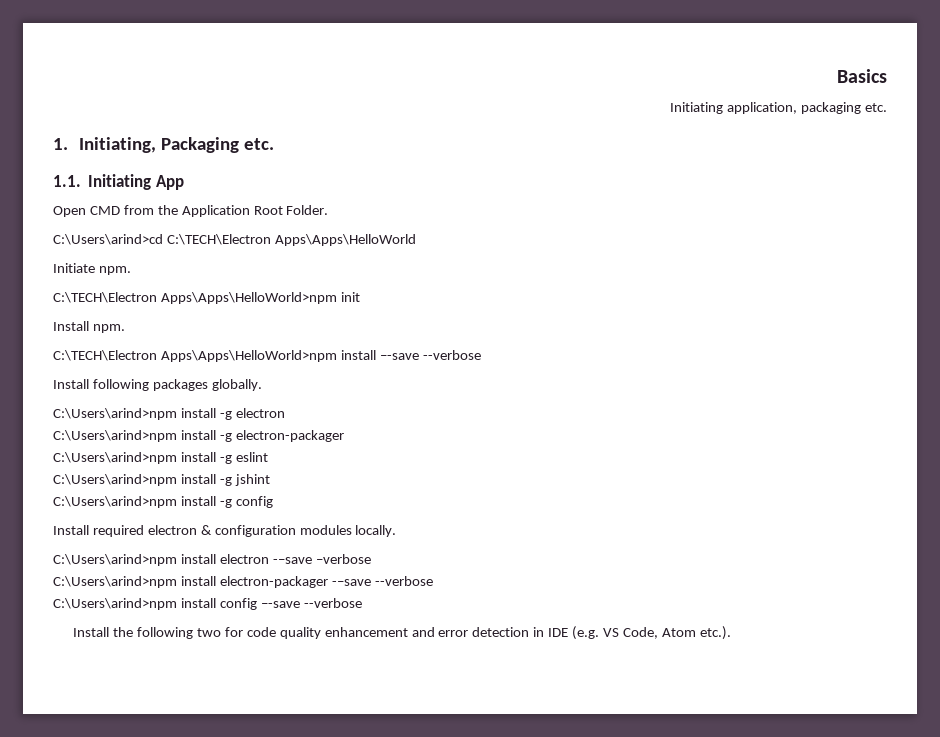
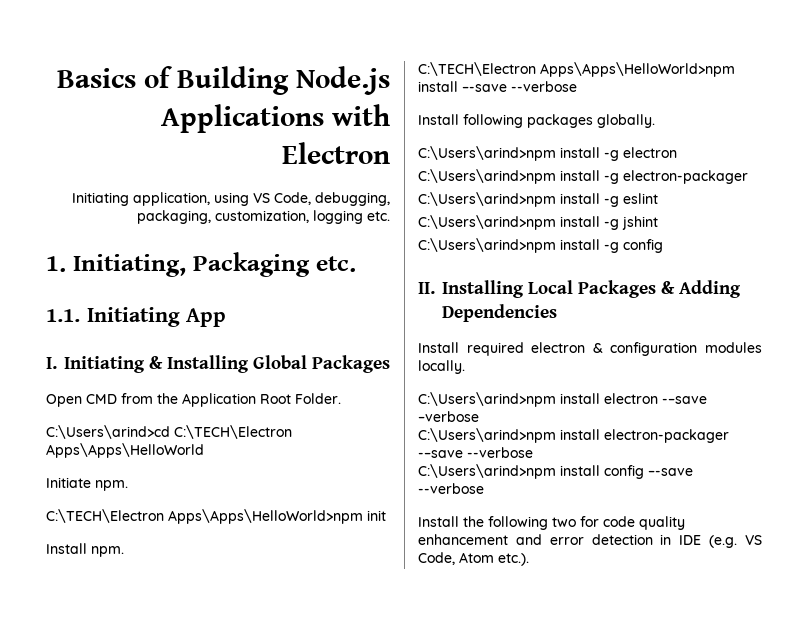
- Basics
- Initiating application, packaging etc.
+ Basics of Building Node.js Applications with Electron
+ Initiating application, using VS Code, debugging, packaging, customization, logging etc.
+ I. Initiating & Installing Global Packages
+ II. Installing Local Packages & Adding Dependencies

